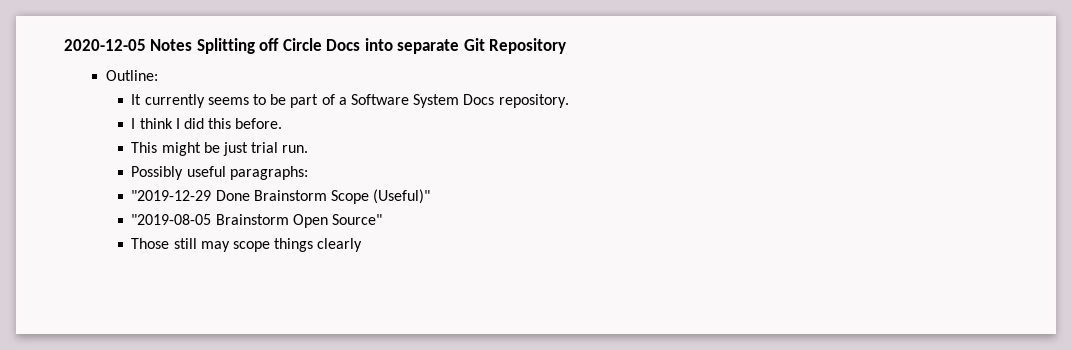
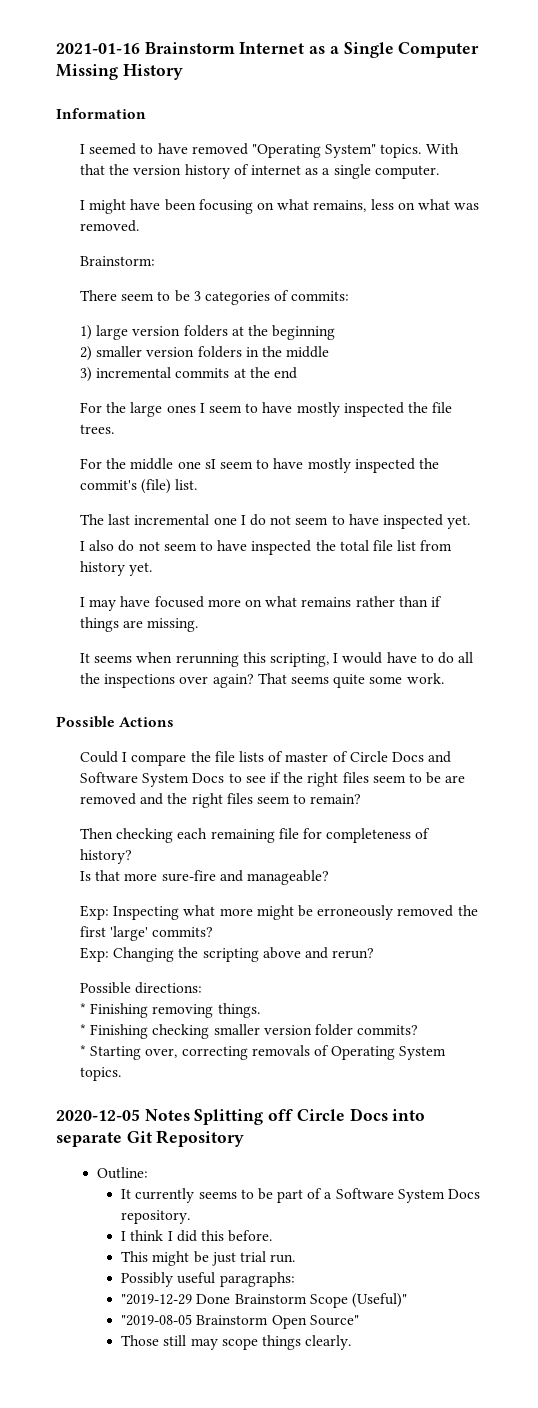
+ 2021-01-16 Brainstorm Internet as a Single Computer Missing History
+ Information
+ I seemed to have removed "Operating System" topics. With that the version history of internet as a single computer.
+ I might have been focusing on what remains, less on what was removed.
+ Brainstorm:
+ There seem to be 3 categories of commits:
+ 1) large version folders at the beginning
+ 2) smaller version folders in the middle
+ 3) incremental commits at the end
+ For the large ones I seem to have mostly inspected the file trees.
+ For the middle one sI seem to have mostly inspected the commit's (file) list.
+ The last incremental one I do not seem to have inspected yet.
+ I also do not seem to have inspected the total file list from history yet.
+ I may have focused more on what remains rather than if things are missing.
+ It seems when rerunning this scripting, I would have to do all the inspections over again? That seems quite some work.
+ Possible Actions
+ Could I compare the file lists of master of Circle Docs and Software System Docs to see if the right files seem to be are removed and the right files seem to remain?
+ Then checking each remaining file for completeness of history?
+ Is that more sure-fire and manageable?
+ Exp: Inspecting what more might be erroneously removed the first 'large' commits?
+ Exp: Changing the scripting above and rerun?
+ Possible directions:
+ * Finishing removing things.
+ * Finishing checking smaller version folder commits?
+ * Starting over, correcting removals of Operating System topics.
- Those still may scope things clearly
+ Those still may scope things clearly.

